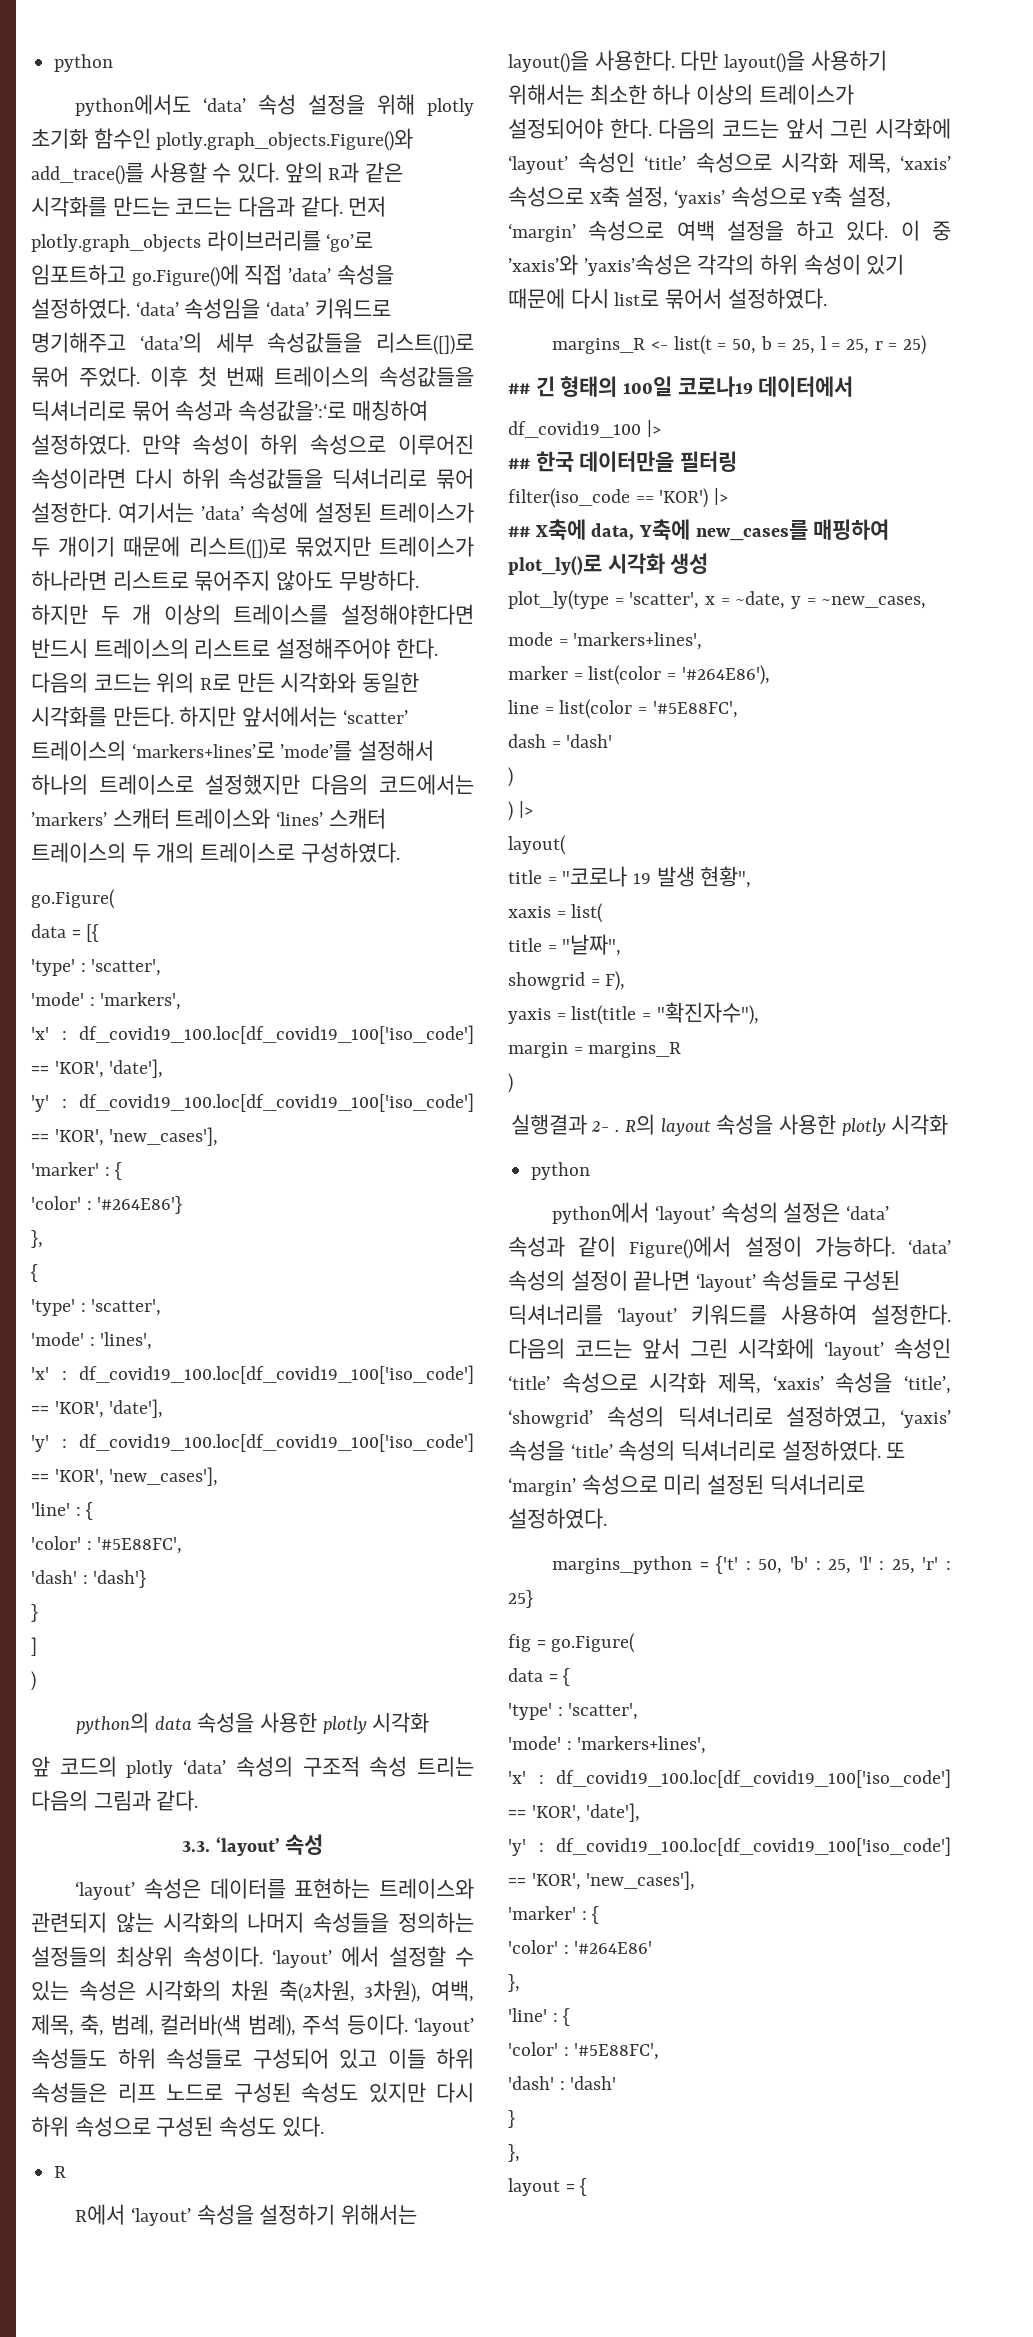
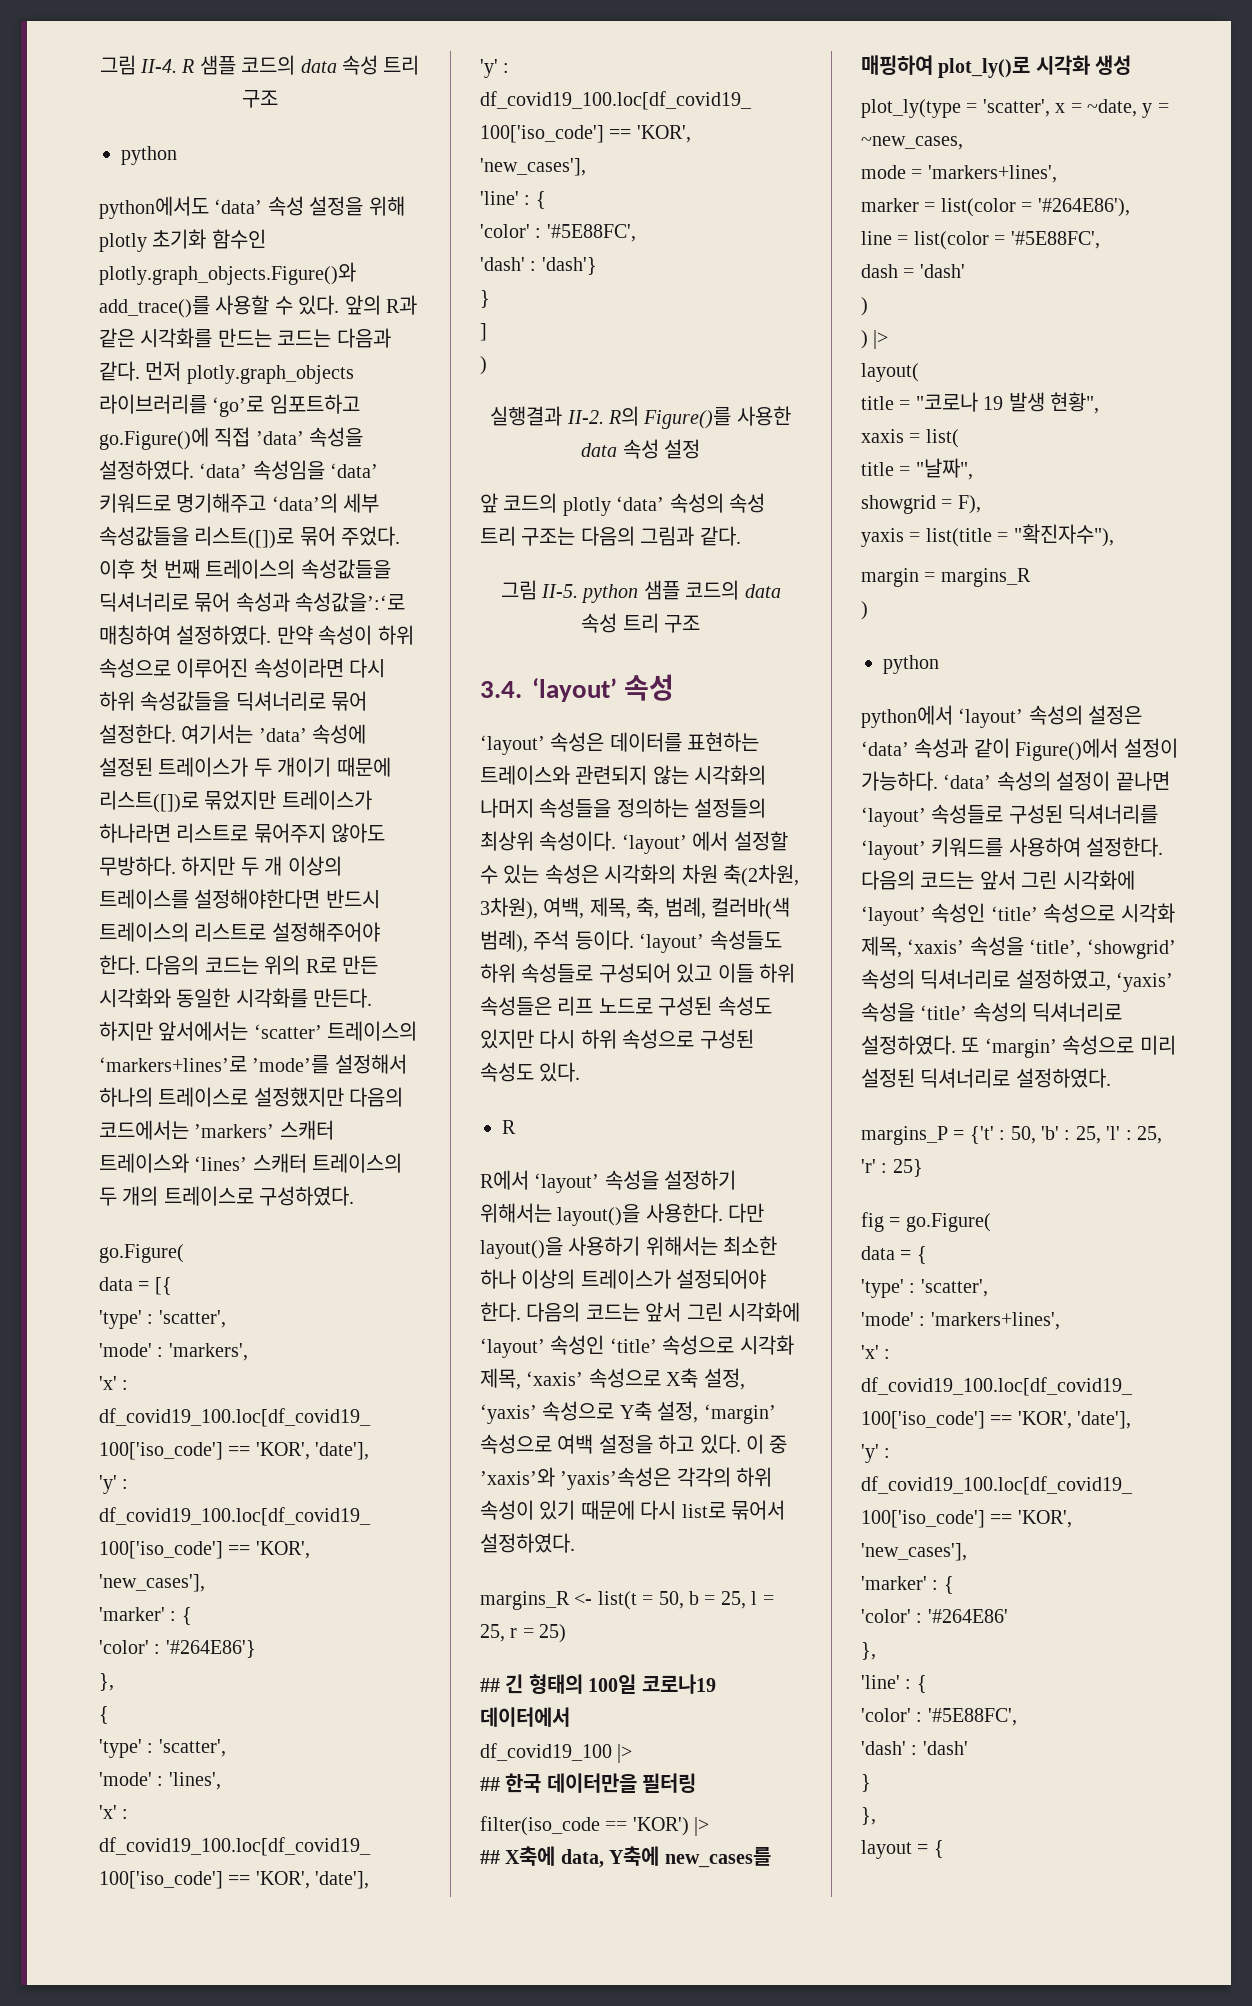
+ 그림 II-4. R 샘플 코드의 data 속성 트리 구조
- python의 data 속성을 사용한 plotly 시각화
+ 실행결과 II-2. R의 Figure()를 사용한 data 속성 설정
- 앞 코드의 plotly ‘data’ 속성의 구조적 속성 트리는 다음의 그림과 같다.
+ 앞 코드의 plotly ‘data’ 속성의 속성 트리 구조는 다음의 그림과 같다.
- 3.3. ‘layout’ 속성
+ 그림 II-5. python 샘플 코드의 data 속성 트리 구조
+ 3.4. ‘layout’ 속성
- 실행결과 2- . R의 layout 속성을 사용한 plotly 시각화
- margins_python = {'t' : 50, 'b' : 25, 'l' : 25, 'r' : 25}
+ margins_P = {'t' : 50, 'b' : 25, 'l' : 25, 'r' : 25}

